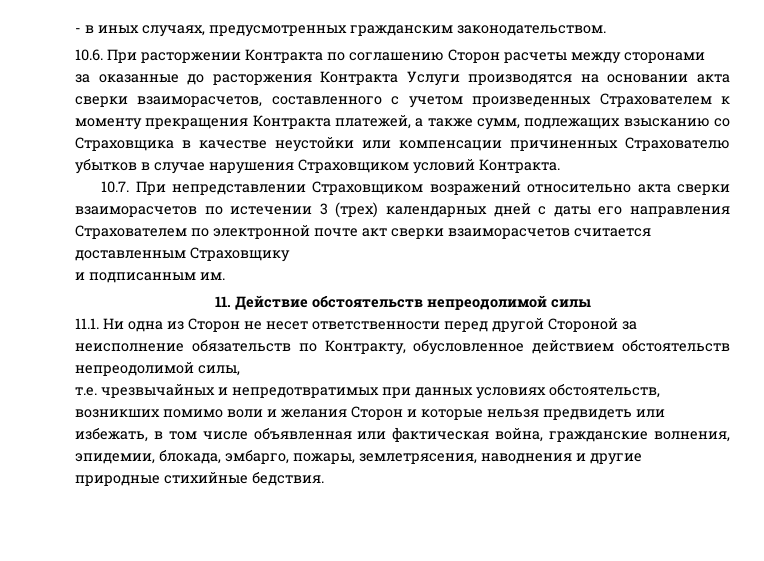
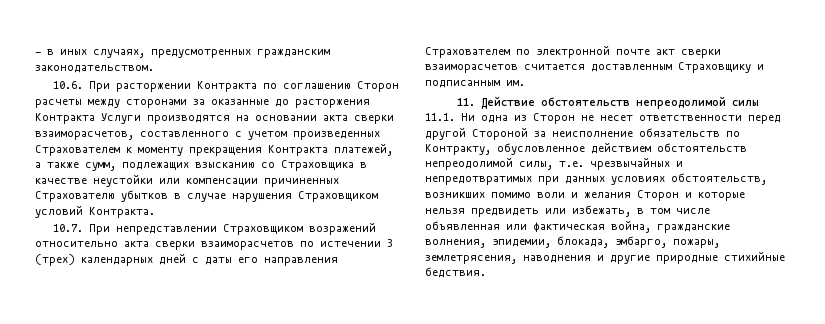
- 10.6. При расторжении Контракта по соглашению Сторон расчеты между сторонами
- за оказанные до расторжения Контракта Услуги производятся на основании акта сверки взаиморасчетов, составленного с учетом произведенных Страхователем к моменту прекращения Контракта платежей, а также сумм, подлежащих взысканию со Страховщика в качестве неустойки или компенсации причиненных Страхователю убытков в случае нарушения Страховщиком условий Контракта.
+ 10.6. При расторжении Контракта по соглашению Сторон расчеты между сторонами за оказанные до расторжения Контракта Услуги производятся на основании акта сверки взаиморасчетов, составленного с учетом произведенных Страхователем к моменту прекращения Контракта платежей, а также сумм, подлежащих взысканию со Страховщика в качестве неустойки или компенсации причиненных Страхователю убытков в случае нарушения Страховщиком условий Контракта.
- 10.7. При непредставлении Страховщиком возражений относительно акта сверки взаиморасчетов по истечении 3 (трех) календарных дней с даты его направления Страхователем по электронной почте акт сверки взаиморасчетов считается доставленным Страховщику
- и подписанным им.
+ 10.7. При непредставлении Страховщиком возражений относительно акта сверки взаиморасчетов по истечении 3 (трех) календарных дней с даты его направления Страхователем по электронной почте акт сверки взаиморасчетов считается доставленным Страховщику и подписанным им.
- 11.1. Ни одна из Сторон не несет ответственности перед другой Стороной за неисполнение обязательств по Контракту, обусловленное действием обстоятельств непреодолимой силы,
- т.е. чрезвычайных и непредотвратимых при данных условиях обстоятельств, возникших помимо воли и желания Сторон и которые нельзя предвидеть или избежать, в том числе объявленная или фактическая война, гражданские волнения, эпидемии, блокада, эмбарго, пожары, землетрясения, наводнения и другие природные стихийные бедствия.
+ 11.1. Ни одна из Сторон не несет ответственности перед другой Стороной за неисполнение обязательств по Контракту, обусловленное действием обстоятельств непреодолимой силы, т.е. чрезвычайных и непредотвратимых при данных условиях обстоятельств, возникших помимо воли и желания Сторон и которые нельзя предвидеть или избежать, в том числе объявленная или фактическая война, гражданские волнения, эпидемии, блокада, эмбарго, пожары, землетрясения, наводнения и другие природные стихийные бедствия.

